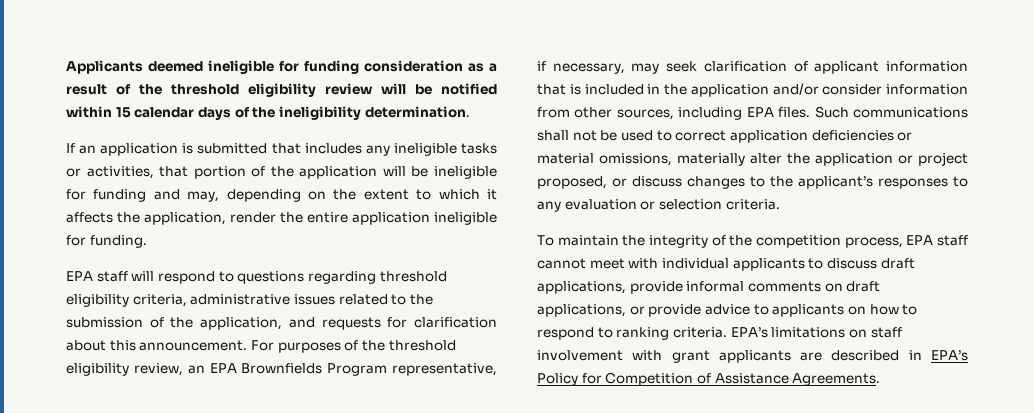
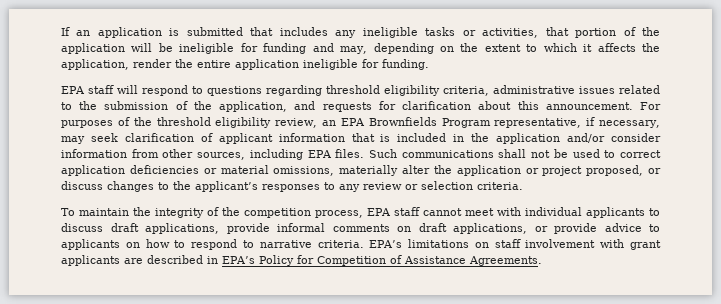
- Applicants deemed ineligible for funding consideration as a result of the threshold eligibility review will be notified within 15 calendar days of the ineligibility determination.
- Such communications shall not be used to correct application deficiencies or material omissions, materially alter the application or project proposed, or discuss changes to the applicant’s responses to any evaluation or selection criteria.
+ Such communications shall not be used to correct application deficiencies or material omissions, materially alter the application or project proposed, or discuss changes to the applicant’s responses to any review or selection criteria.
- To maintain the integrity of the competition process, EPA staff cannot meet with individual applicants to discuss draft applications, provide informal comments on draft applications, or provide advice to applicants on how to respond to ranking criteria.
+ To maintain the integrity of the competition process, EPA staff cannot meet with individual applicants to discuss draft applications, provide informal comments on draft applications, or provide advice to applicants on how to respond to narrative criteria.

